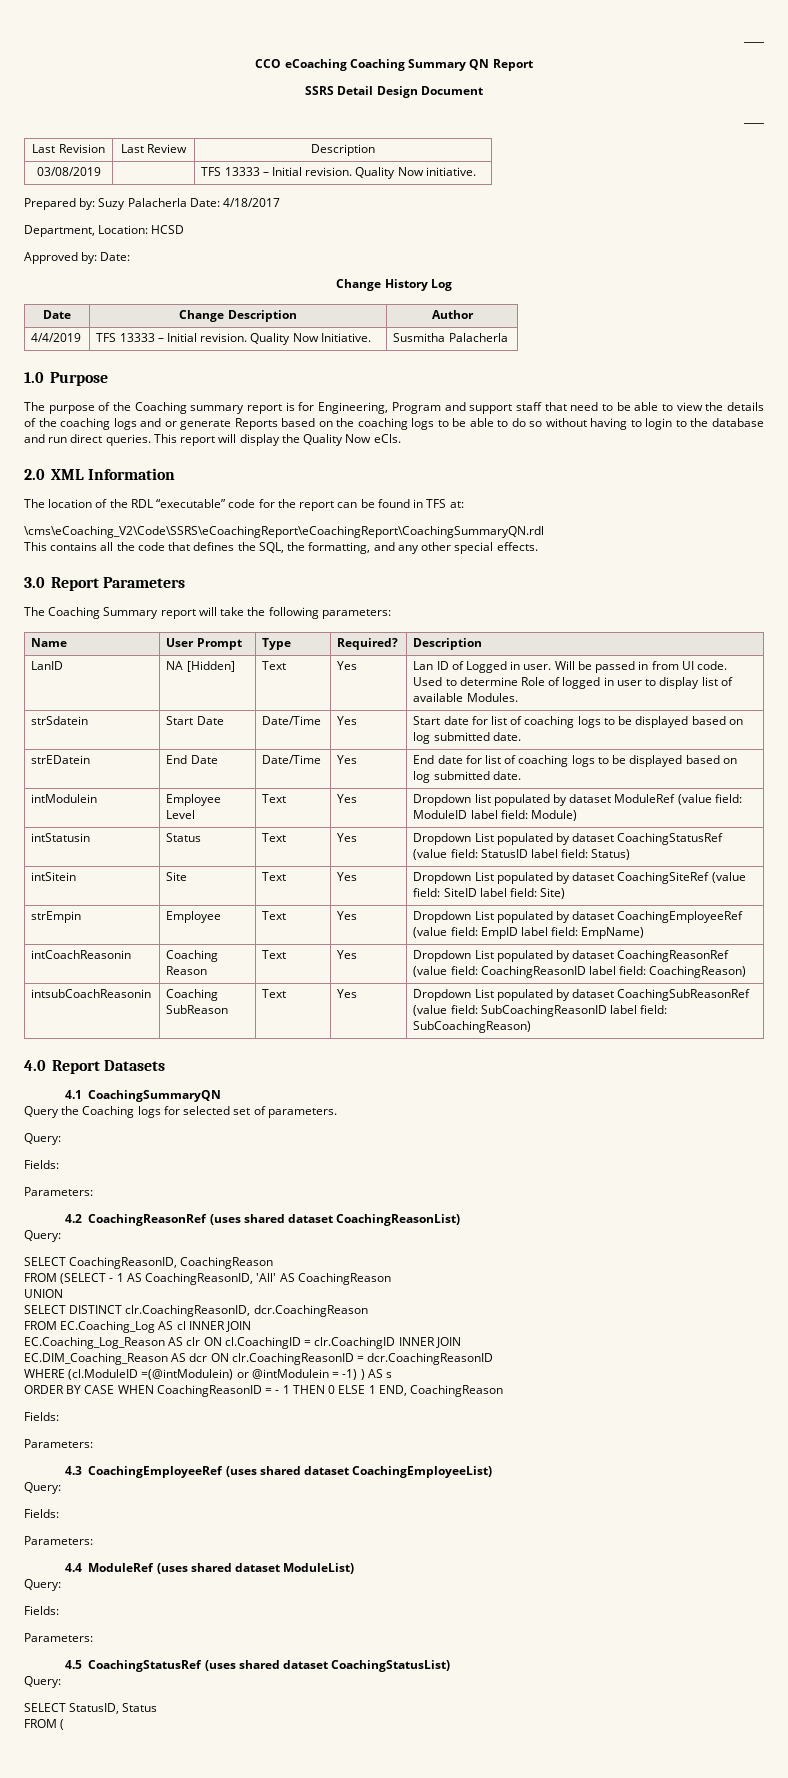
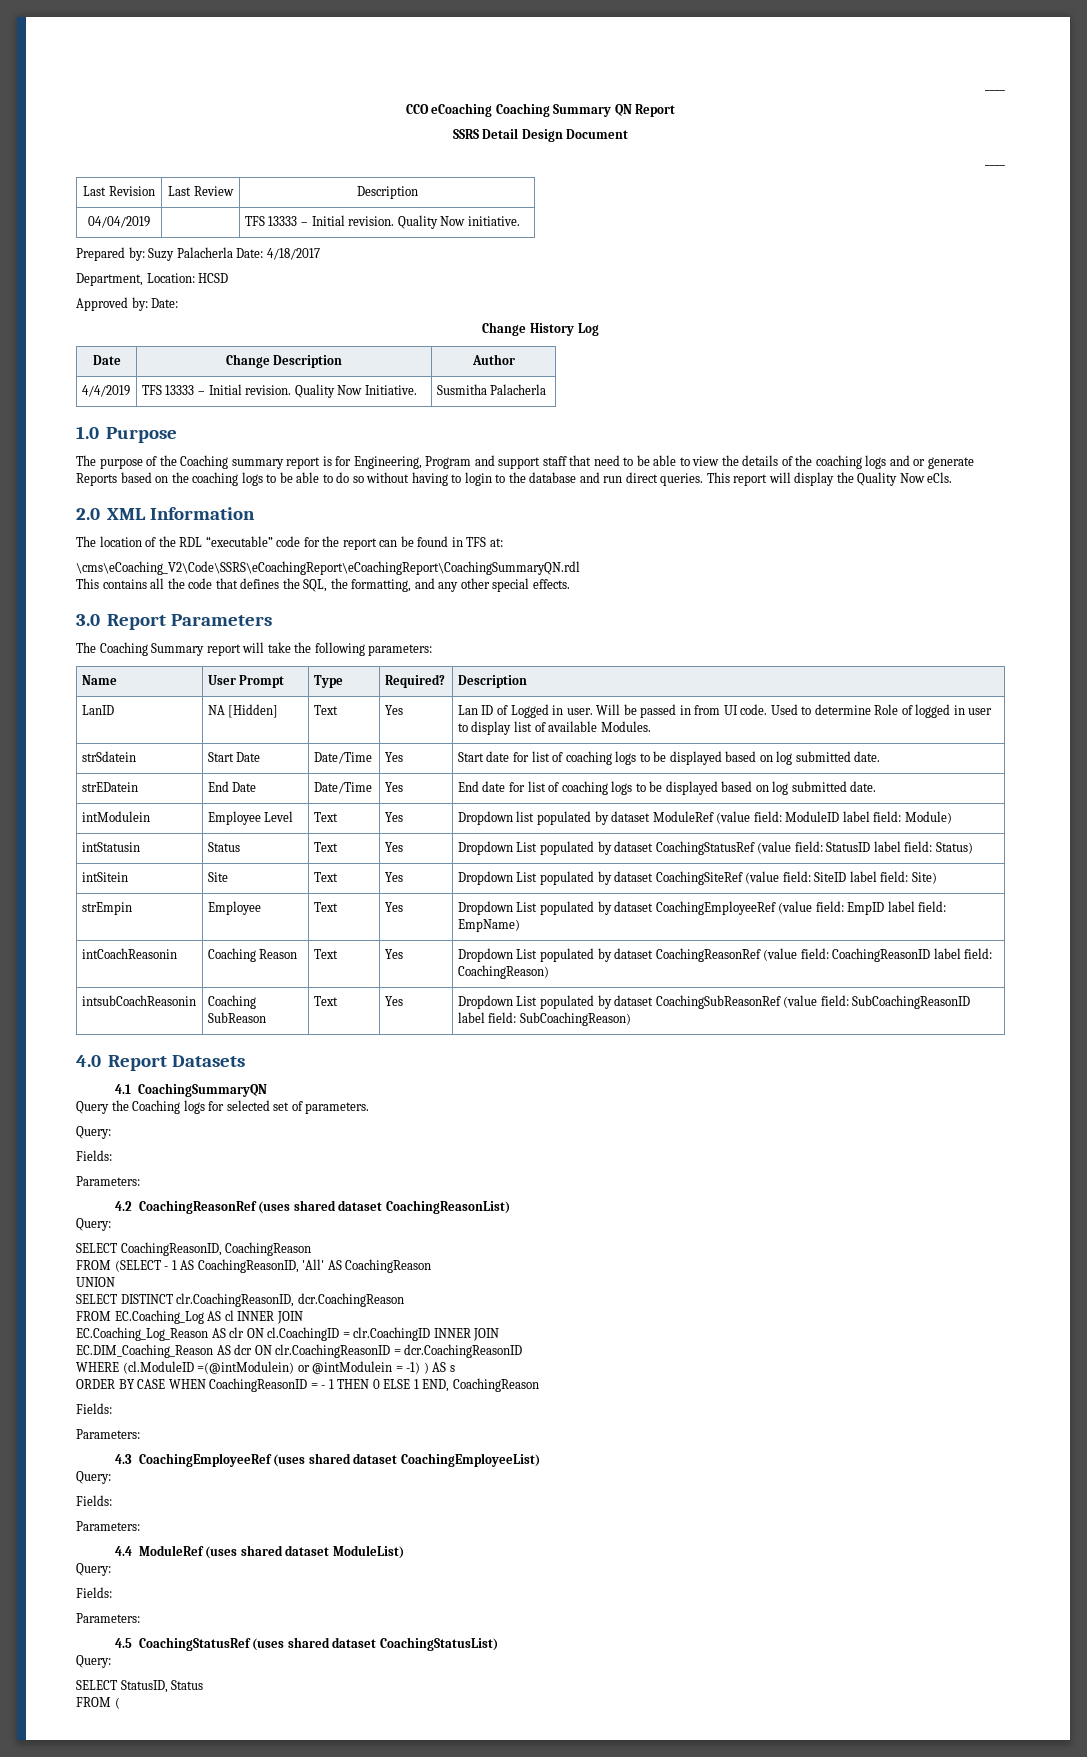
- 03/08/2019 | | TFS 13333 – Initial revision. Quality Now initiative.
+ 04/04/2019 | | TFS 13333 – Initial revision. Quality Now initiative.

